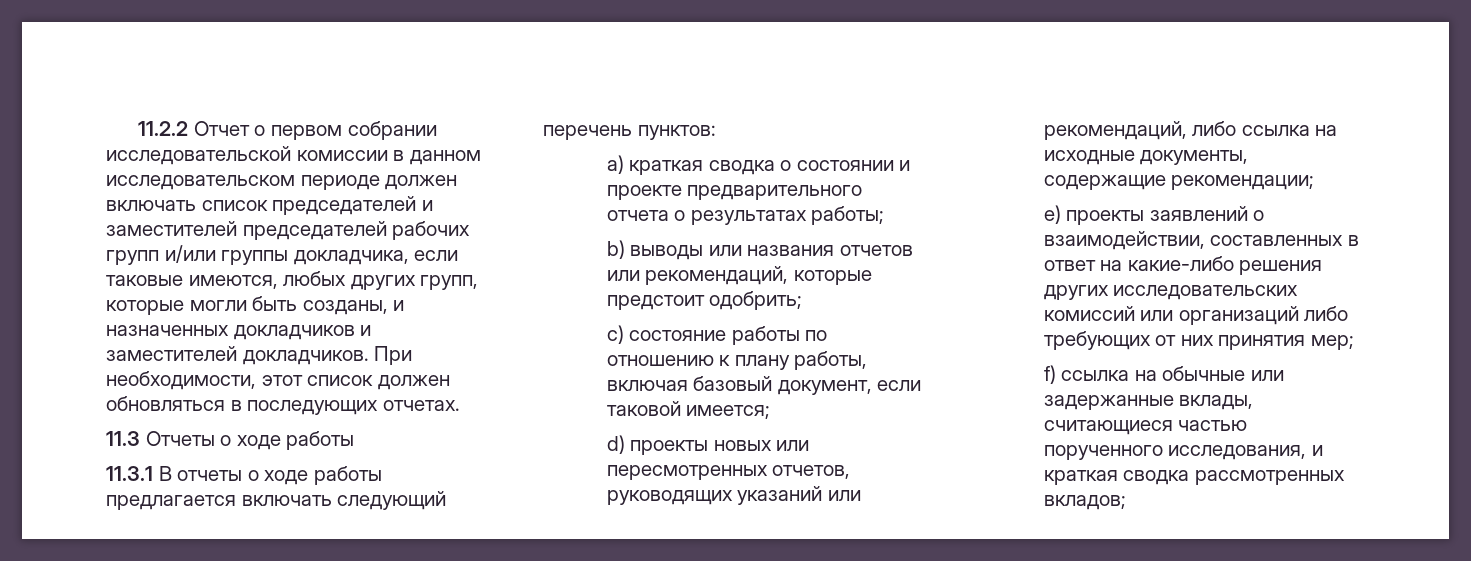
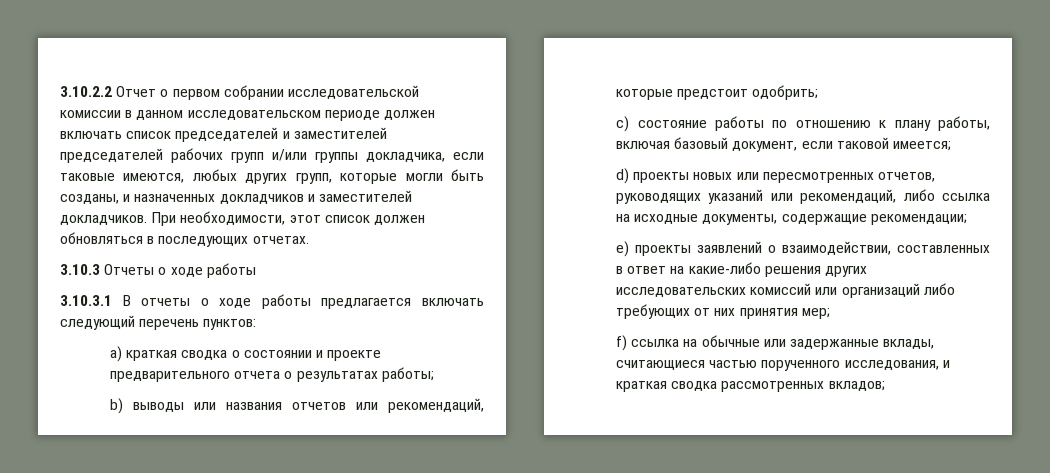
- 11.2.2 Отчет о первом собрании исследовательской комиссии в данном исследовательском периоде должен включать список председателей и заместителей председателей рабочих групп и/или группы докладчика, если таковые имеются, любых других групп, которые могли быть созданы, и назначенных докладчиков и заместителей докладчиков.
+ 3.10.2.2 Отчет о первом собрании исследовательской комиссии в данном исследовательском периоде должен включать список председателей и заместителей председателей рабочих групп и/или группы докладчика, если таковые имеются, любых других групп, которые могли быть созданы, и назначенных докладчиков и заместителей докладчиков.
- 11.3 Отчеты о ходе работы
+ 3.10.3 Отчеты о ходе работы
- 11.3.1 В отчеты о ходе работы предлагается включать следующий перечень пунктов:
+ 3.10.3.1 В отчеты о ходе работы предлагается включать следующий перечень пунктов:

